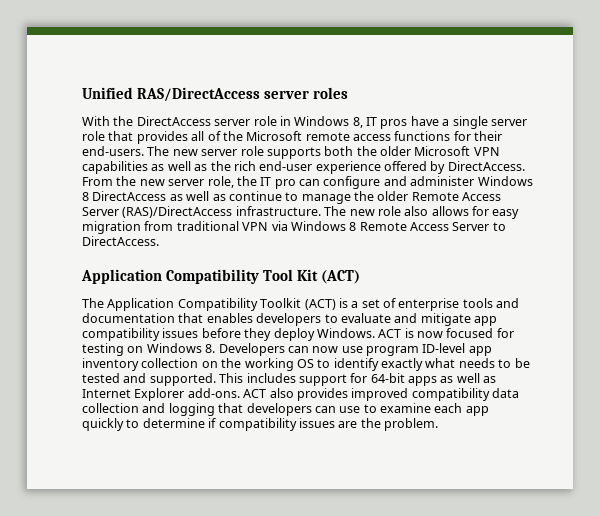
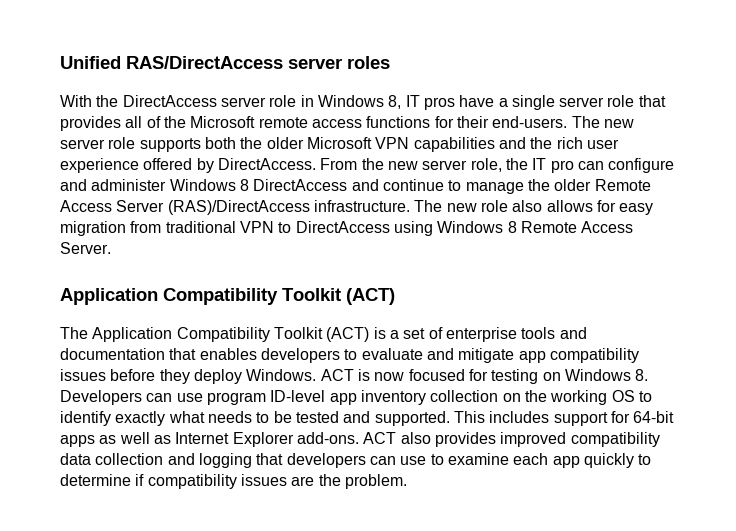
- The new server role supports both the older Microsoft VPN capabilities as well as the rich end-user experience offered by DirectAccess.
+ The new server role supports both the older Microsoft VPN capabilities and the rich user experience offered by DirectAccess.
- From the new server role, the IT pro can configure and administer Windows 8 DirectAccess as well as continue to manage the older Remote Access Server (RAS)/DirectAccess infrastructure.
+ From the new server role, the IT pro can configure and administer Windows 8 DirectAccess and continue to manage the older Remote Access Server (RAS)/DirectAccess infrastructure.
- The new role also allows for easy migration from traditional VPN via Windows 8 Remote Access Server to DirectAccess.
- Application Compatibility Tool Kit (ACT)
+ The new role also allows for easy migration from traditional VPN to DirectAccess using Windows 8 Remote Access Server.
+ Application Compatibility Toolkit (ACT)
- ACT is now focused for testing on Windows 8. Developers can now use program ID-level app inventory collection on the working OS to identify exactly what needs to be tested and supported.
+ ACT is now focused for testing on Windows 8. Developers can use program ID-level app inventory collection on the working OS to identify exactly what needs to be tested and supported.

